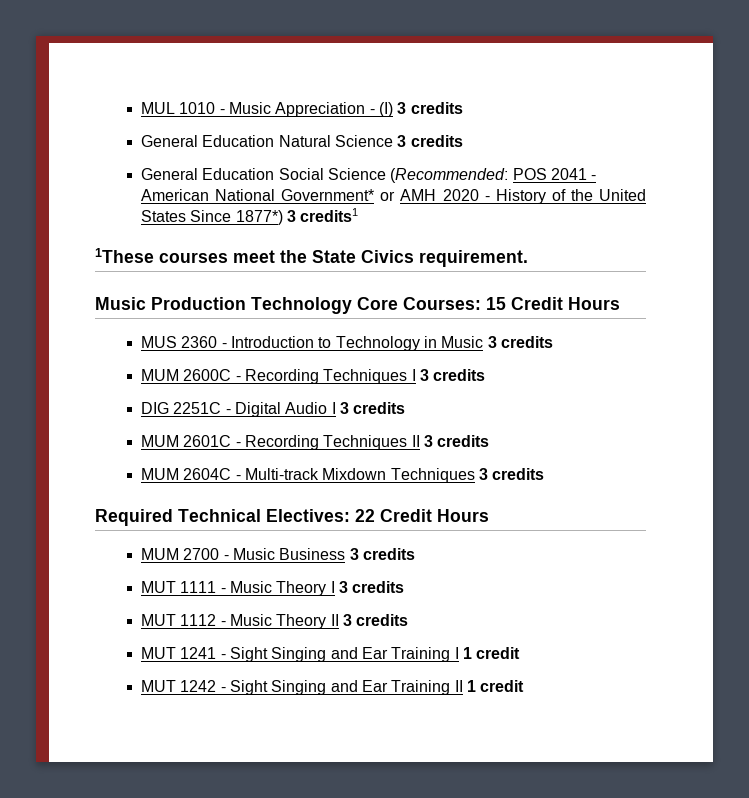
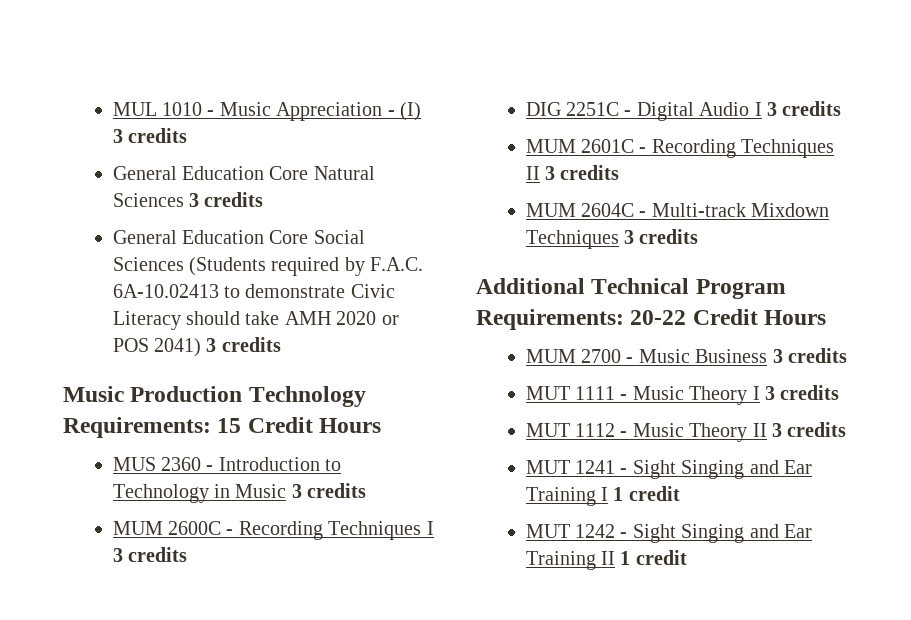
- General Education Natural Science 3 credits
- General Education Social Science (Recommended: POS 2041 - American National Government* or AMH 2020 - History of the United States Since 1877*) 3 credits1
- 1These courses meet the State Civics requirement.
+ General Education Core Natural Sciences 3 credits
+ General Education Core Social Sciences (Students required by F.A.C. 6A-10.02413 to demonstrate Civic Literacy should take AMH 2020 or POS 2041) 3 credits
- Music Production Technology Core Courses: 15 Credit Hours
+ Music Production Technology Requirements: 15 Credit Hours
- Required Technical Electives: 22 Credit Hours
+ Additional Technical Program Requirements: 20-22 Credit Hours

